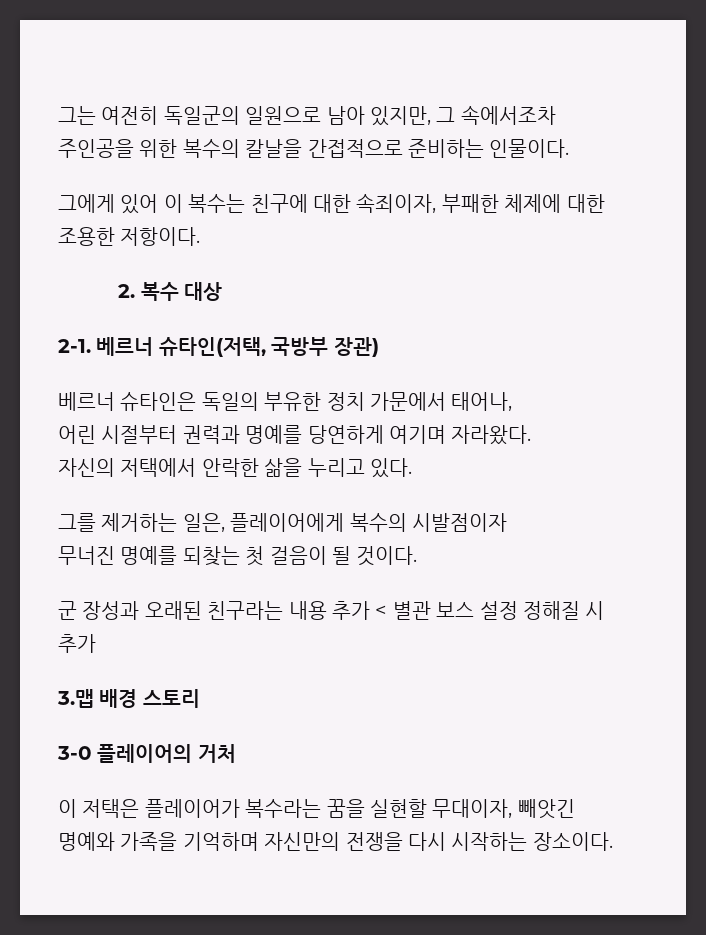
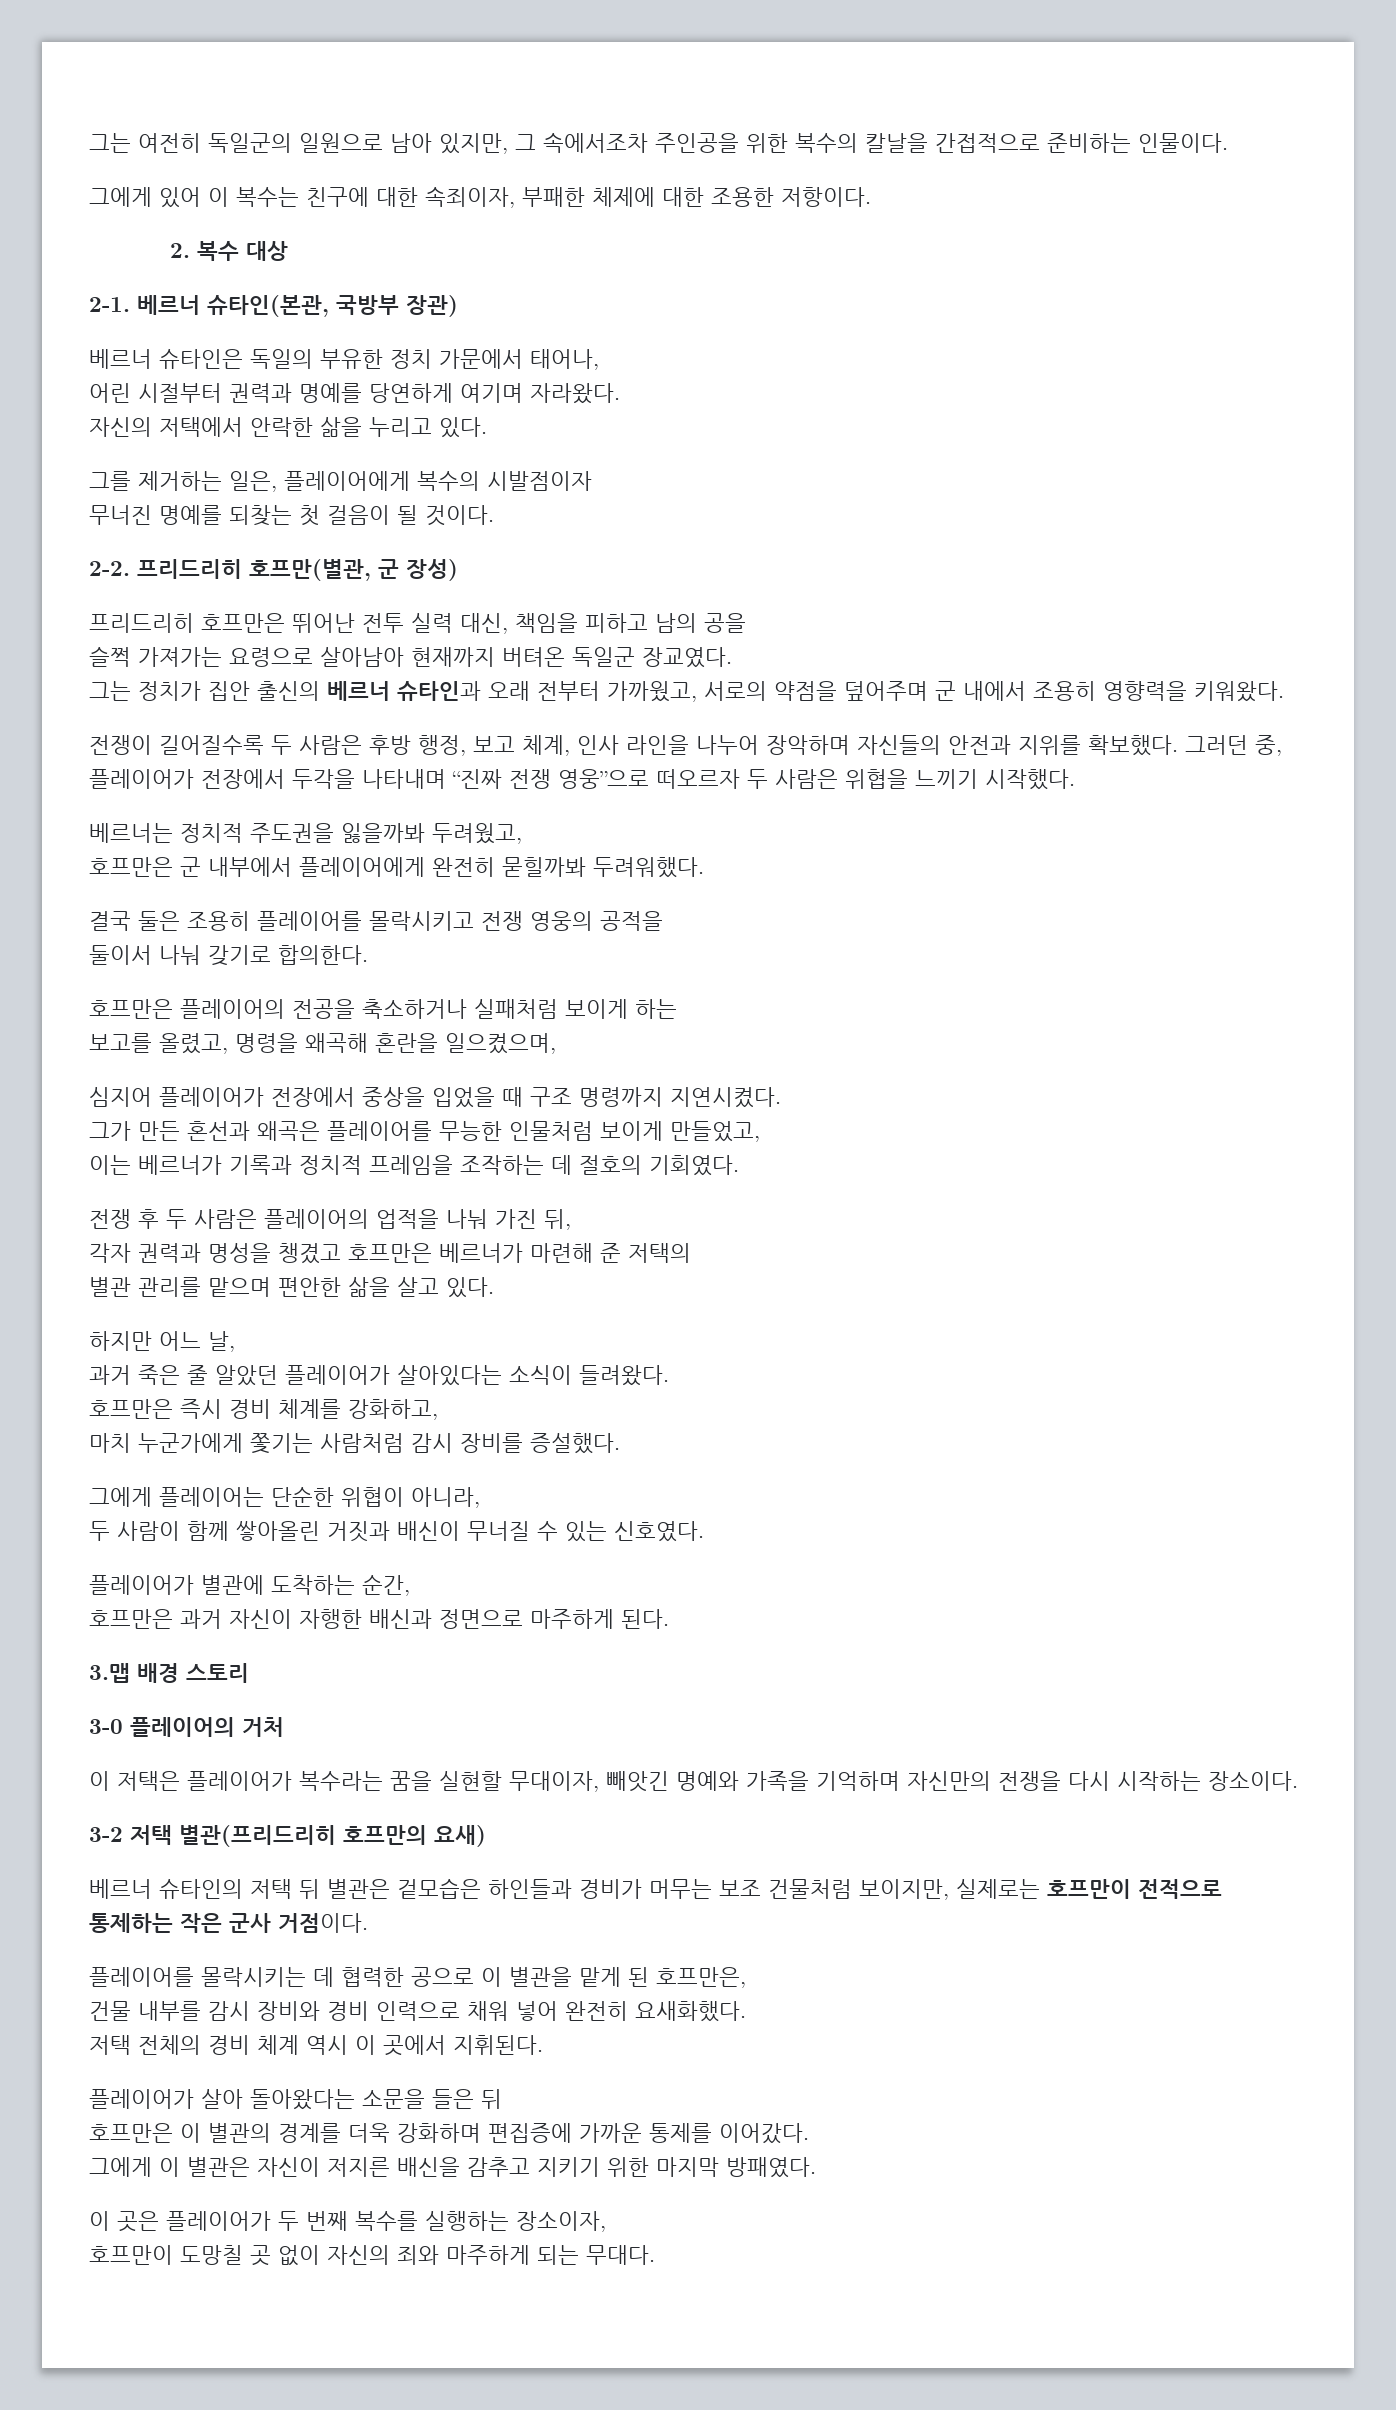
- 베르너 슈타인(저택, 국방부 장관)
+ 베르너 슈타인(본관, 국방부 장관)
- 군 장성과 오래된 친구라는 내용 추가 < 별관 보스 설정 정해질 시 추가
+ 2-2. 프리드리히 호프만(별관, 군 장성)
+ 프리드리히 호프만은 뛰어난 전투 실력 대신, 책임을 피하고 남의 공을
+ 슬쩍 가져가는 요령으로 살아남아 현재까지 버텨온 독일군 장교였다.
+ 그는 정치가 집안 출신의 베르너 슈타인과 오래 전부터 가까웠고, 서로의 약점을 덮어주며 군 내에서 조용히 영향력을 키워왔다.
+ 전쟁이 길어질수록 두 사람은 후방 행정, 보고 체계, 인사 라인을 나누어 장악하며 자신들의 안전과 지위를 확보했다. 그러던 중, 플레이어가 전장에서 두각을 나타내며 “진짜 전쟁 영웅”으로 떠오르자 두 사람은 위협을 느끼기 시작했다.
+ 베르너는 정치적 주도권을 잃을까봐 두려웠고,
+ 호프만은 군 내부에서 플레이어에게 완전히 묻힐까봐 두려워했다.
+ 결국 둘은 조용히 플레이어를 몰락시키고 전쟁 영웅의 공적을
+ 둘이서 나눠 갖기로 합의한다.
+ 호프만은 플레이어의 전공을 축소하거나 실패처럼 보이게 하는
+ 보고를 올렸고, 명령을 왜곡해 혼란을 일으켰으며,
+ 심지어 플레이어가 전장에서 중상을 입었을 때 구조 명령까지 지연시켰다.
+ 그가 만든 혼선과 왜곡은 플레이어를 무능한 인물처럼 보이게 만들었고,
+ 이는 베르너가 기록과 정치적 프레임을 조작하는 데 절호의 기회였다.
+ 전쟁 후 두 사람은 플레이어의 업적을 나눠 가진 뒤,
+ 각자 권력과 명성을 챙겼고 호프만은 베르너가 마련해 준 저택의
+ 별관 관리를 맡으며 편안한 삶을 살고 있다.
+ 하지만 어느 날,
+ 과거 죽은 줄 알았던 플레이어가 살아있다는 소식이 들려왔다.
+ 호프만은 즉시 경비 체계를 강화하고,
+ 마치 누군가에게 쫓기는 사람처럼 감시 장비를 증설했다.
+ 그에게 플레이어는 단순한 위협이 아니라,
+ 두 사람이 함께 쌓아올린 거짓과 배신이 무너질 수 있는 신호였다.
+ 플레이어가 별관에 도착하는 순간,
+ 호프만은 과거 자신이 자행한 배신과 정면으로 마주하게 된다.
+ 3-2 저택 별관(프리드리히 호프만의 요새)
+ 베르너 슈타인의 저택 뒤 별관은 겉모습은 하인들과 경비가 머무는 보조 건물처럼 보이지만, 실제로는 호프만이 전적으로 통제하는 작은 군사 거점이다.
+ 플레이어를 몰락시키는 데 협력한 공으로 이 별관을 맡게 된 호프만은,
+ 건물 내부를 감시 장비와 경비 인력으로 채워 넣어 완전히 요새화했다.
+ 저택 전체의 경비 체계 역시 이 곳에서 지휘된다.
+ 플레이어가 살아 돌아왔다는 소문을 들은 뒤
+ 호프만은 이 별관의 경계를 더욱 강화하며 편집증에 가까운 통제를 이어갔다.
+ 그에게 이 별관은 자신이 저지른 배신을 감추고 지키기 위한 마지막 방패였다.
+ 이 곳은 플레이어가 두 번째 복수를 실행하는 장소이자,
+ 호프만이 도망칠 곳 없이 자신의 죄와 마주하게 되는 무대다.

